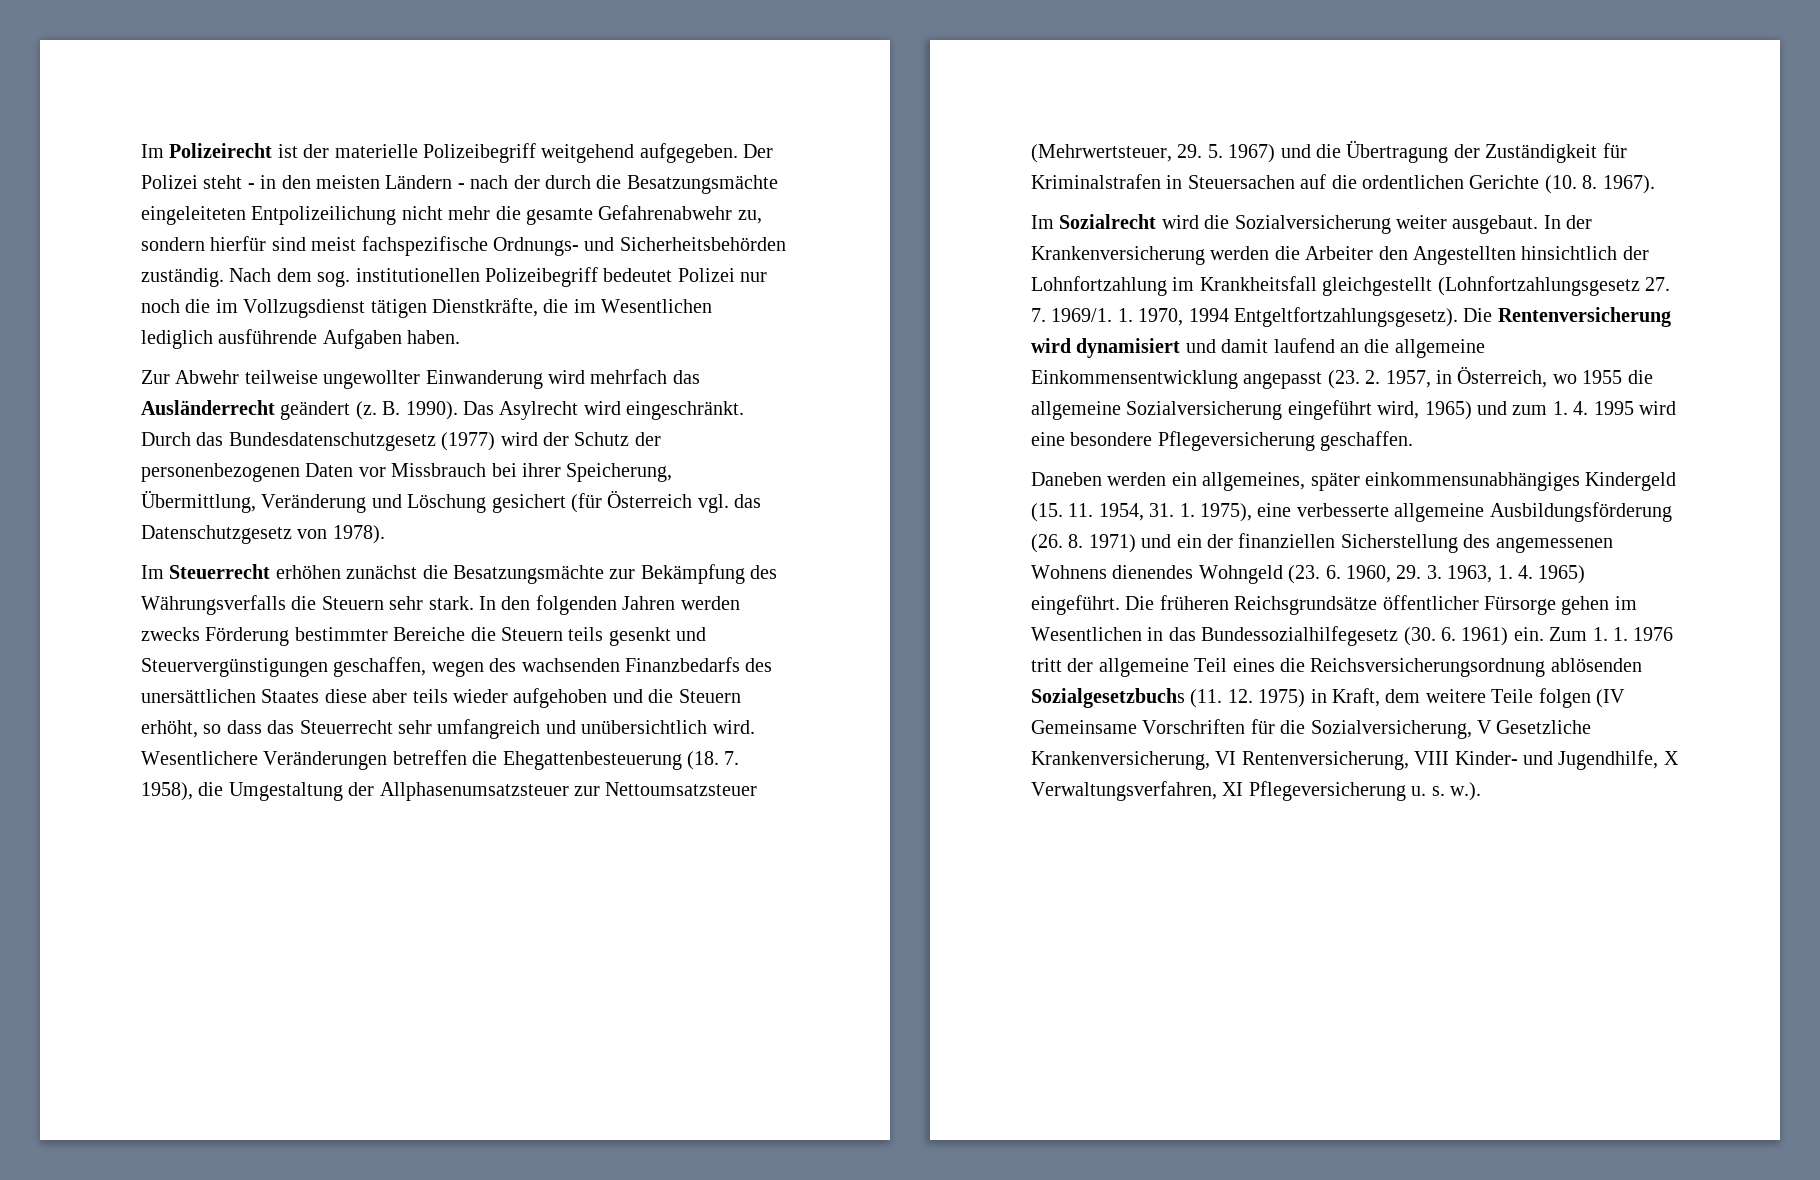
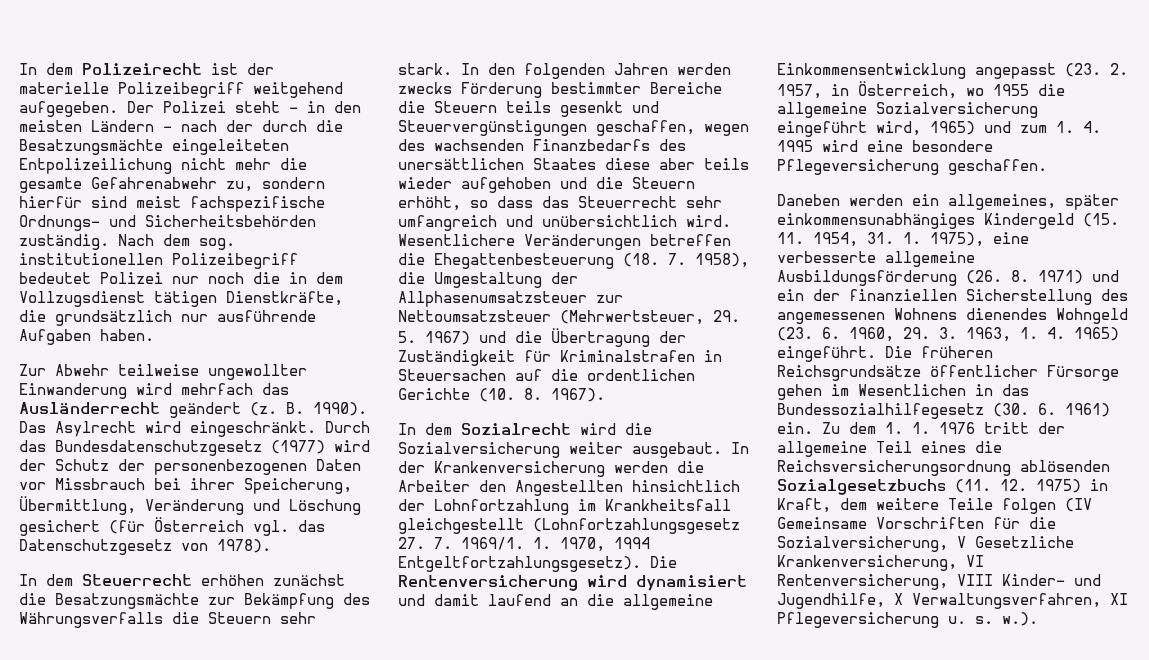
- Im Polizeirecht ist der materielle Polizeibegriff weitgehend aufgegeben.
+ In dem Polizeirecht ist der materielle Polizeibegriff weitgehend aufgegeben.
- Nach dem sog. institutionellen Polizeibegriff bedeutet Polizei nur noch die im Vollzugsdienst tätigen Dienstkräfte, die im Wesentlichen lediglich ausführende Aufgaben haben.
+ Nach dem sog. institutionellen Polizeibegriff bedeutet Polizei nur noch die in dem Vollzugsdienst tätigen Dienstkräfte, die grundsätzlich nur ausführende Aufgaben haben.
- Im Steuerrecht erhöhen zunächst die Besatzungsmächte zur Bekämpfung des Währungsverfalls die Steuern sehr stark.
+ In dem Steuerrecht erhöhen zunächst die Besatzungsmächte zur Bekämpfung des Währungsverfalls die Steuern sehr stark.
- Im Sozialrecht wird die Sozialversicherung weiter ausgebaut.
+ In dem Sozialrecht wird die Sozialversicherung weiter ausgebaut.
- Zum 1. 1. 1976 tritt der allgemeine Teil eines die Reichsversicherungsordnung ablösenden Sozialgesetzbuchs (11. 12. 1975) in Kraft, dem weitere Teile folgen (IV Gemeinsame Vorschriften für die Sozialversicherung, V Gesetzliche Krankenversicherung, VI Rentenversicherung, VIII Kinder- und Jugendhilfe, X Verwaltungsverfahren, XI Pflegeversicherung u. s. w.).
+ Zu dem 1. 1. 1976 tritt der allgemeine Teil eines die Reichsversicherungsordnung ablösenden Sozialgesetzbuchs (11. 12. 1975) in Kraft, dem weitere Teile folgen (IV Gemeinsame Vorschriften für die Sozialversicherung, V Gesetzliche Krankenversicherung, VI Rentenversicherung, VIII Kinder- und Jugendhilfe, X Verwaltungsverfahren, XI Pflegeversicherung u. s. w.).

